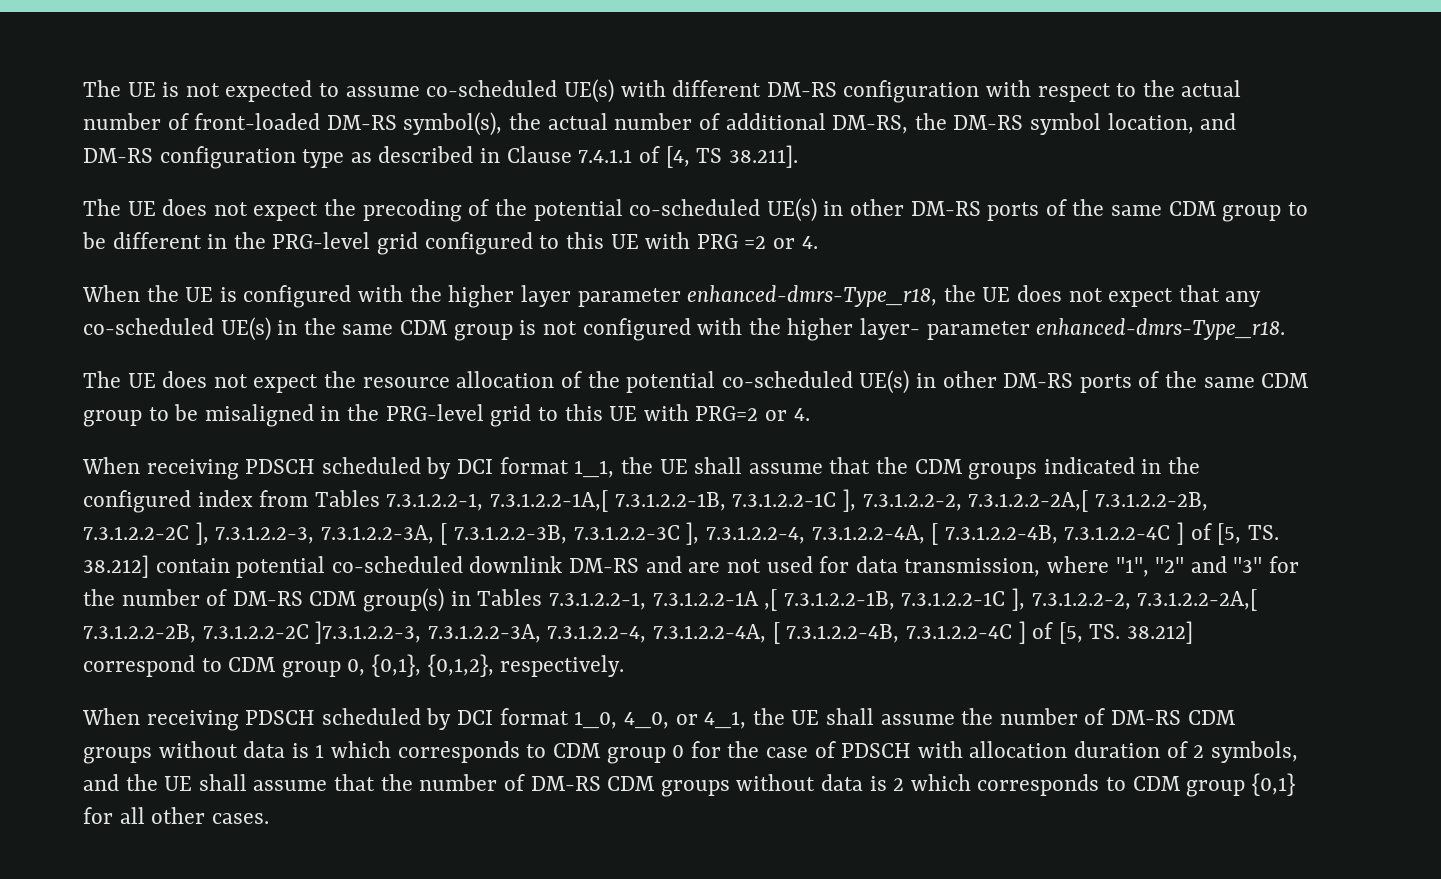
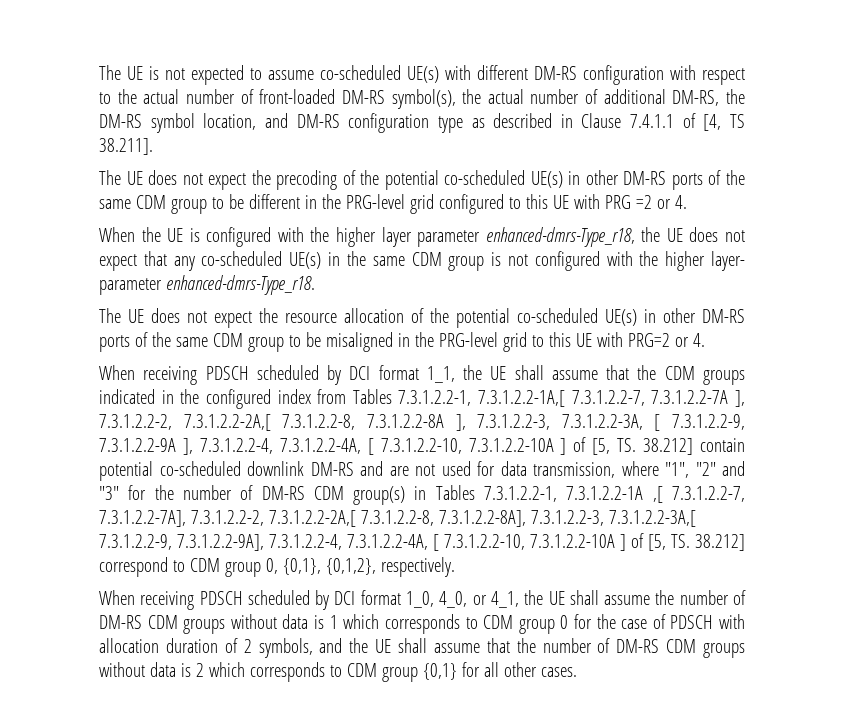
- When receiving PDSCH scheduled by DCI format 1_1, the UE shall assume that the CDM groups indicated in the configured index from Tables 7.3.1.2.2-1, 7.3.1.2.2-1A,[ 7.3.1.2.2-1B, 7.3.1.2.2-1C ], 7.3.1.2.2-2, 7.3.1.2.2-2A,[ 7.3.1.2.2-2B, 7.3.1.2.2-2C ], 7.3.1.2.2-3, 7.3.1.2.2-3A, [ 7.3.1.2.2-3B, 7.3.1.2.2-3C ], 7.3.1.2.2-4, 7.3.1.2.2-4A, [ 7.3.1.2.2-4B, 7.3.1.2.2-4C ] of [5, TS. 38.212] contain potential co-scheduled downlink DM-RS and are not used for data transmission, where "1", "2" and "3" for the number of DM-RS CDM group(s) in Tables 7.3.1.2.2-1, 7.3.1.2.2-1A ,[ 7.3.1.2.2-1B, 7.3.1.2.2-1C ], 7.3.1.2.2-2, 7.3.1.2.2-2A,[ 7.3.1.2.2-2B, 7.3.1.2.2-2C ]7.3.1.2.2-3, 7.3.1.2.2-3A, 7.3.1.2.2-4, 7.3.1.2.2-4A, [ 7.3.1.2.2-4B, 7.3.1.2.2-4C ] of [5, TS. 38.212] correspond to CDM group 0, {0,1}, {0,1,2}, respectively.
+ When receiving PDSCH scheduled by DCI format 1_1, the UE shall assume that the CDM groups indicated in the configured index from Tables 7.3.1.2.2-1, 7.3.1.2.2-1A,[ 7.3.1.2.2-7, 7.3.1.2.2-7A ], 7.3.1.2.2-2, 7.3.1.2.2-2A,[ 7.3.1.2.2-8, 7.3.1.2.2-8A ], 7.3.1.2.2-3, 7.3.1.2.2-3A, [ 7.3.1.2.2-9, 7.3.1.2.2-9A ], 7.3.1.2.2-4, 7.3.1.2.2-4A, [ 7.3.1.2.2-10, 7.3.1.2.2-10A ] of [5, TS. 38.212] contain potential co-scheduled downlink DM-RS and are not used for data transmission, where "1", "2" and "3" for the number of DM-RS CDM group(s) in Tables 7.3.1.2.2-1, 7.3.1.2.2-1A ,[ 7.3.1.2.2-7, 7.3.1.2.2-7A], 7.3.1.2.2-2, 7.3.1.2.2-2A,[ 7.3.1.2.2-8, 7.3.1.2.2-8A], 7.3.1.2.2-3, 7.3.1.2.2-3A,[ 7.3.1.2.2-9, 7.3.1.2.2-9A], 7.3.1.2.2-4, 7.3.1.2.2-4A, [ 7.3.1.2.2-10, 7.3.1.2.2-10A ] of [5, TS. 38.212] correspond to CDM group 0, {0,1}, {0,1,2}, respectively.

